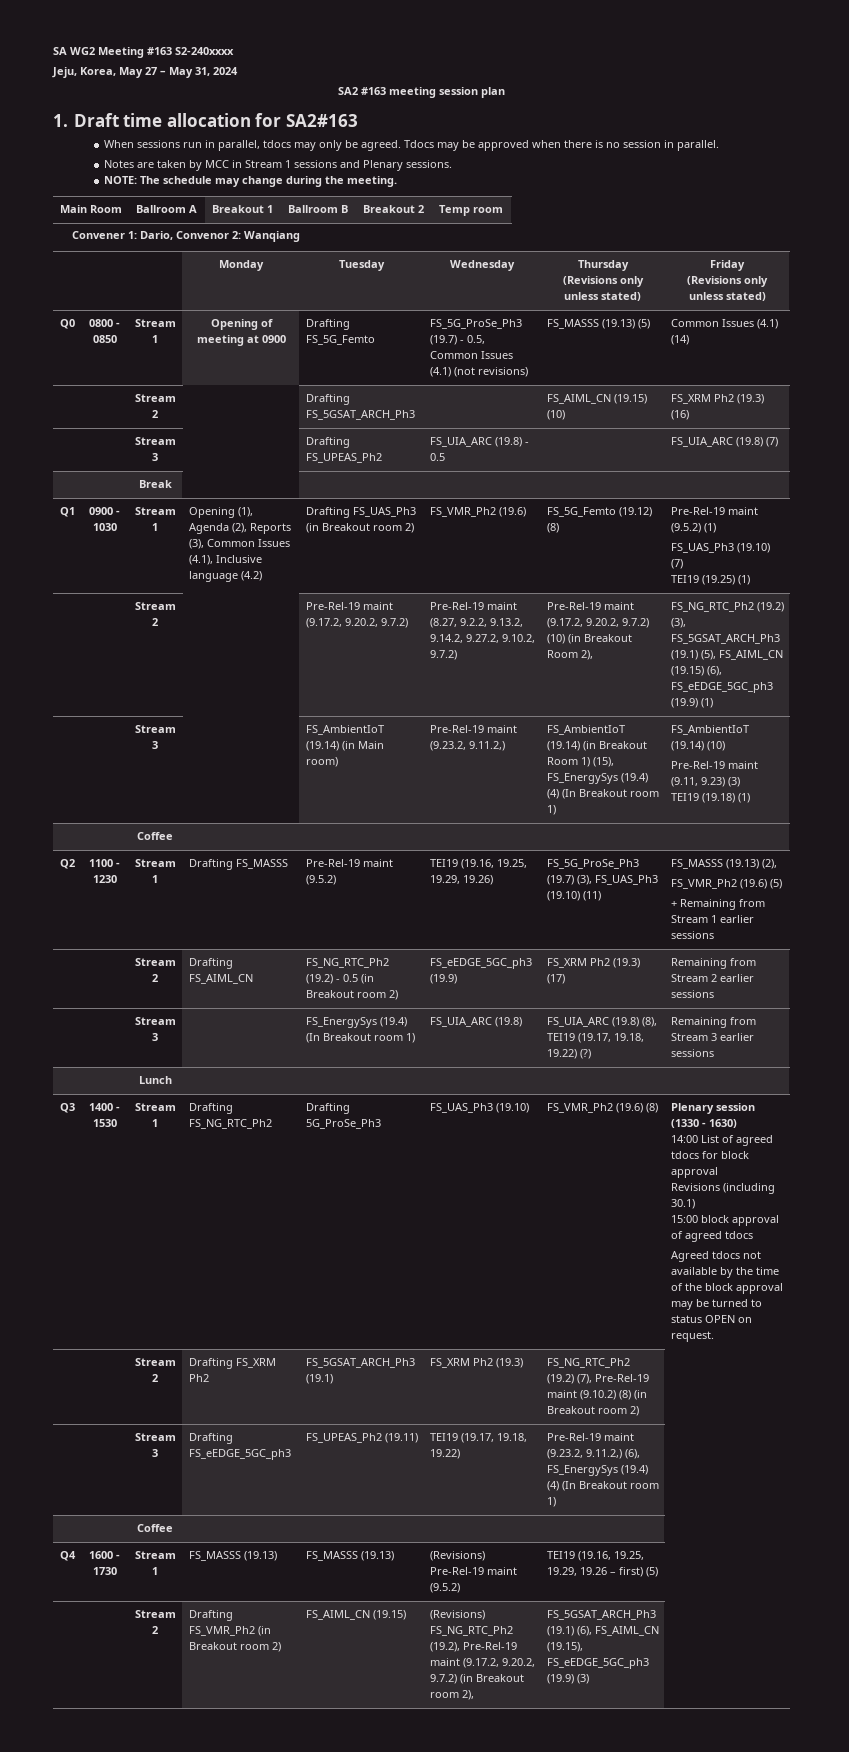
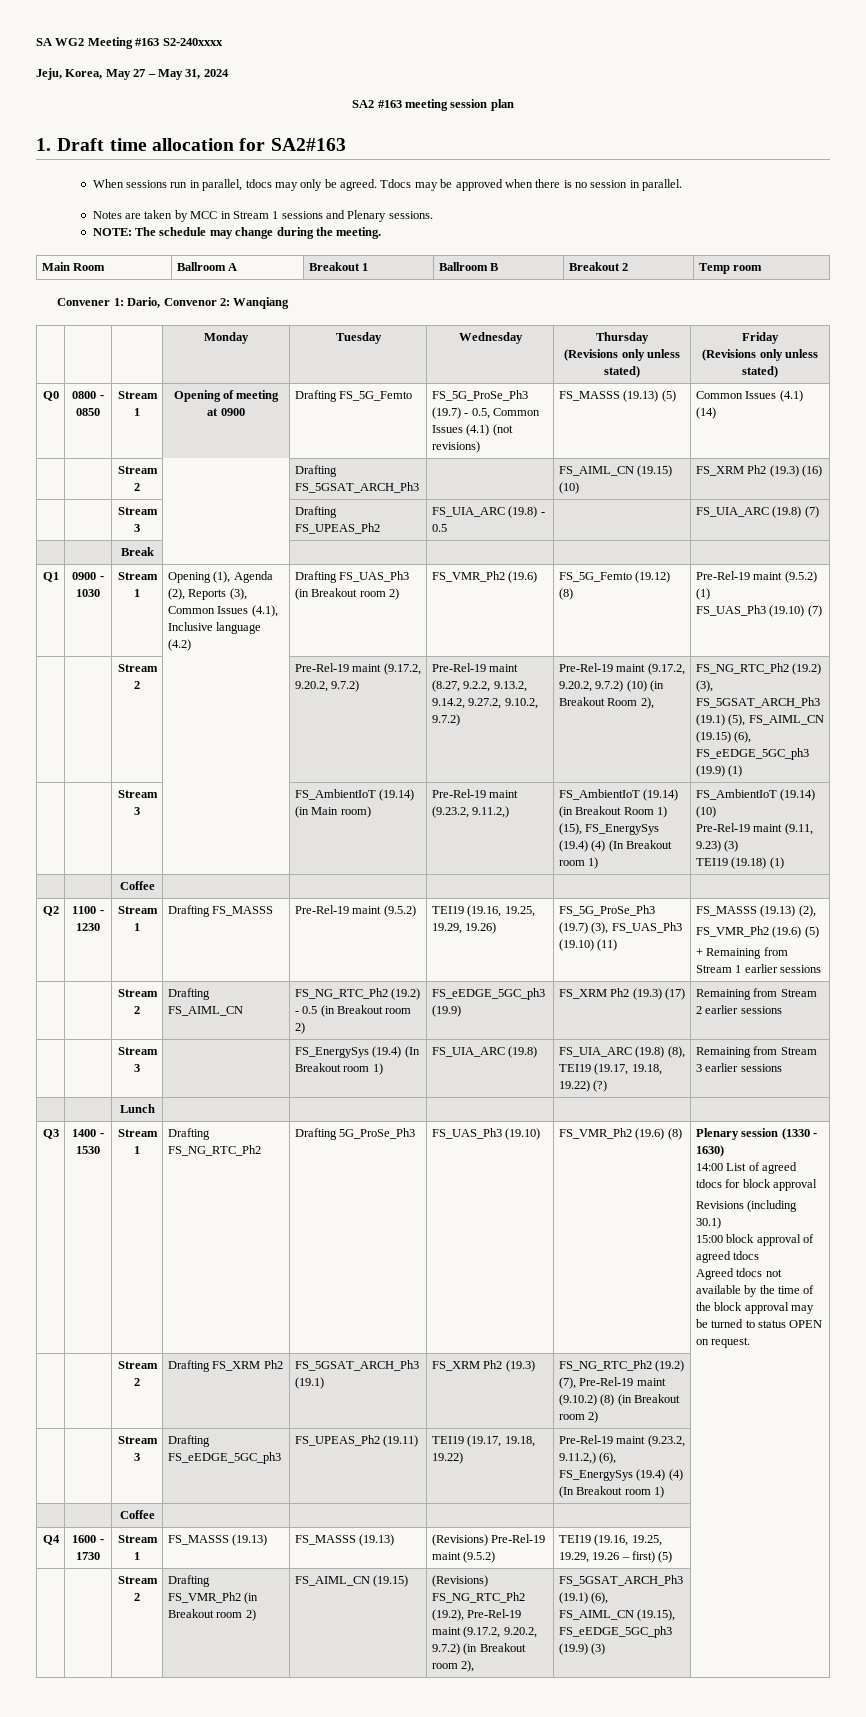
  Q1 | 0900 - 1030 | Stream 1 | Opening (1), Agenda (2), Reports (3), Common Issues (4.1), Inclusive language (4.2) | Drafting FS_UAS_Ph3 (in Breakout room 2) | FS_VMR_Ph2 (19.6) | FS_5G_Femto (19.12) (8) | Pre-Rel-19 maint (9.5.2) (1)
  FS_UAS_Ph3 (19.10) (7)
- TEI19 (19.25) (1)

